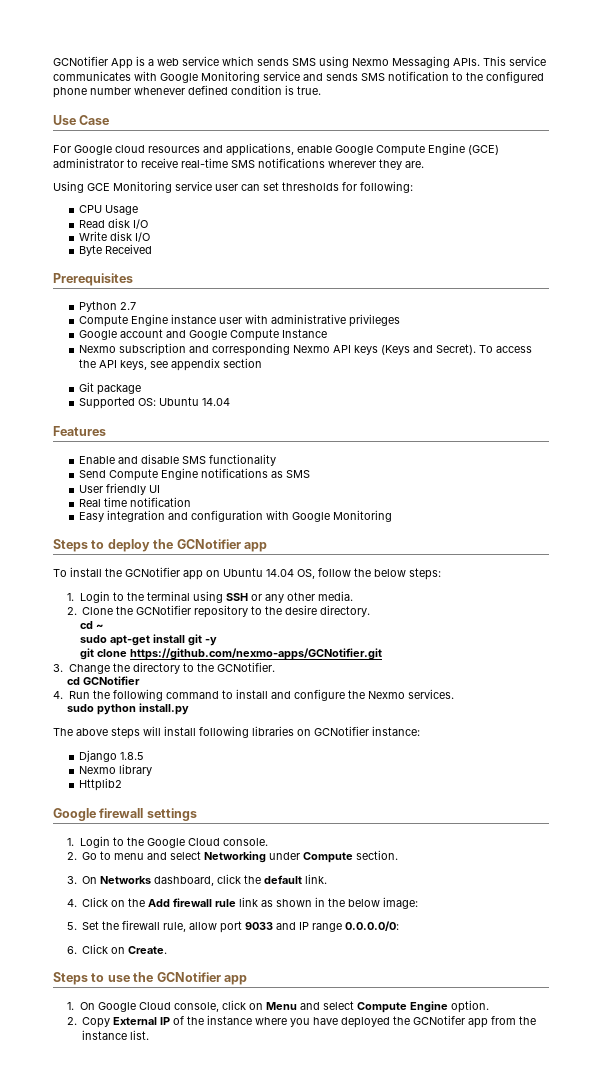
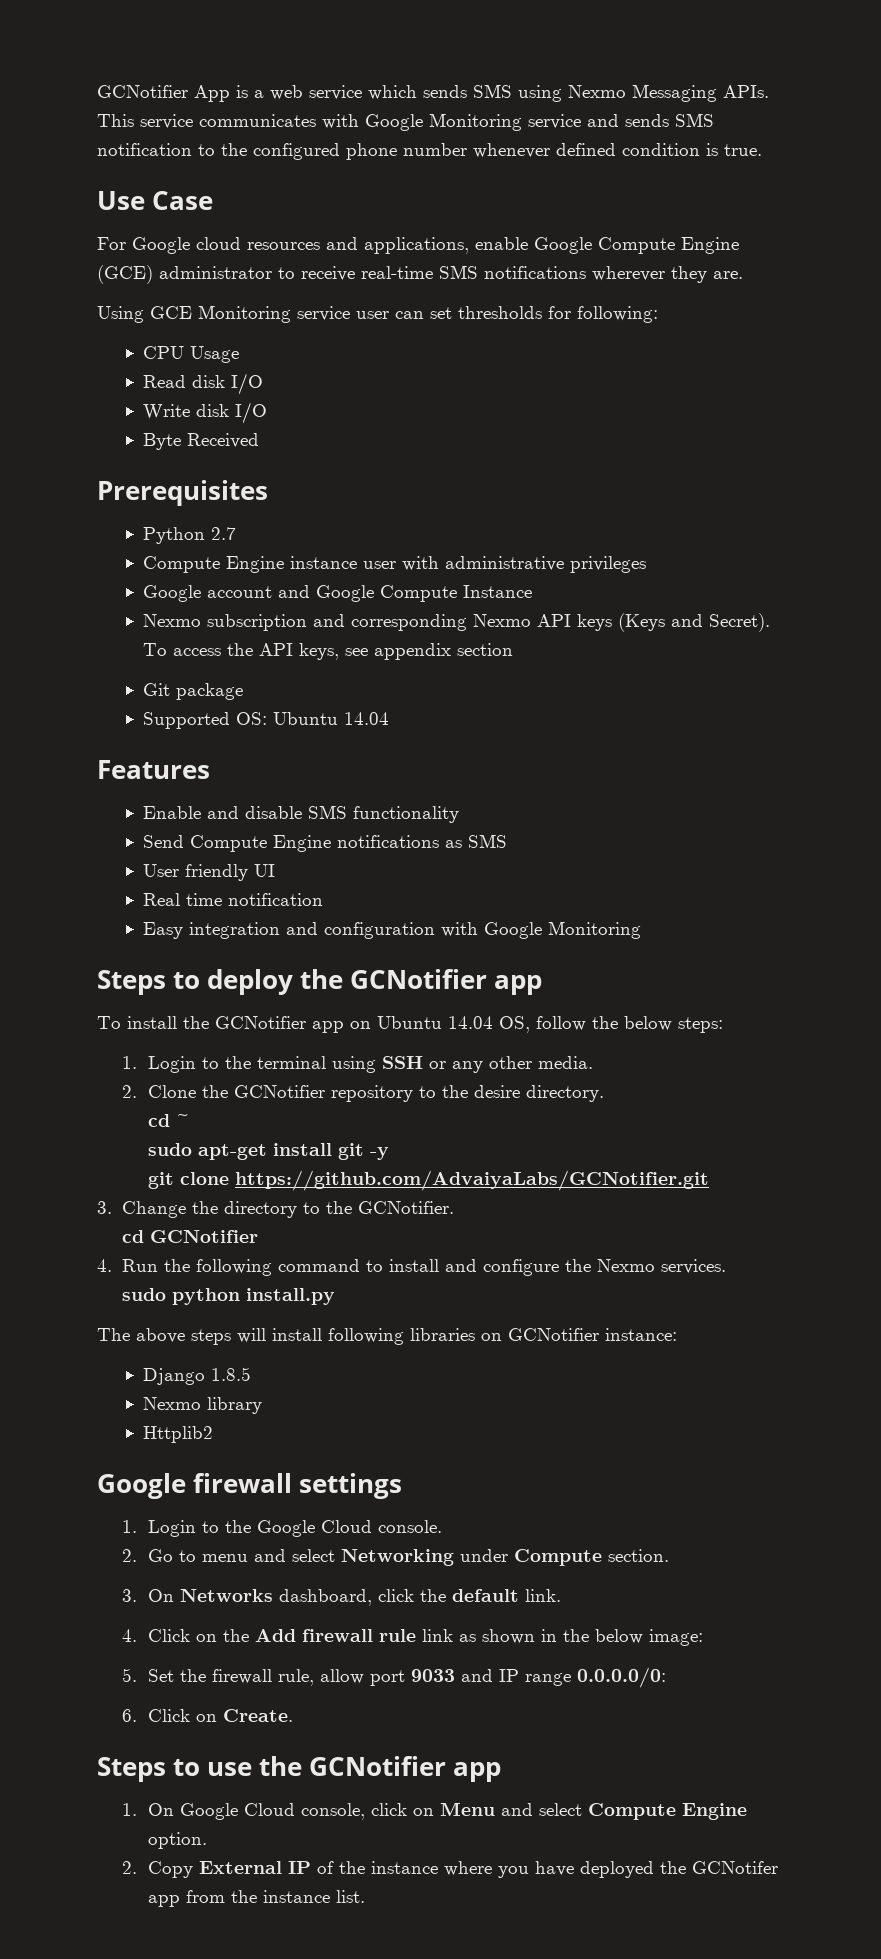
- git clone https://github.com/nexmo-apps/GCNotifier.git
+ git clone https://github.com/AdvaiyaLabs/GCNotifier.git

